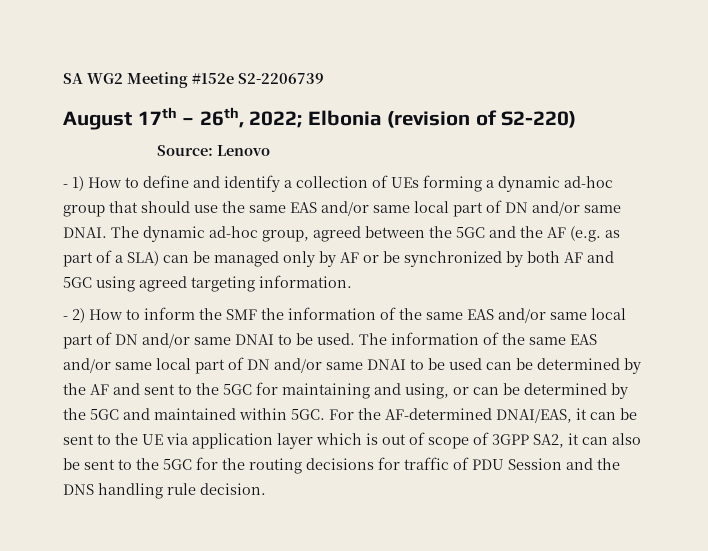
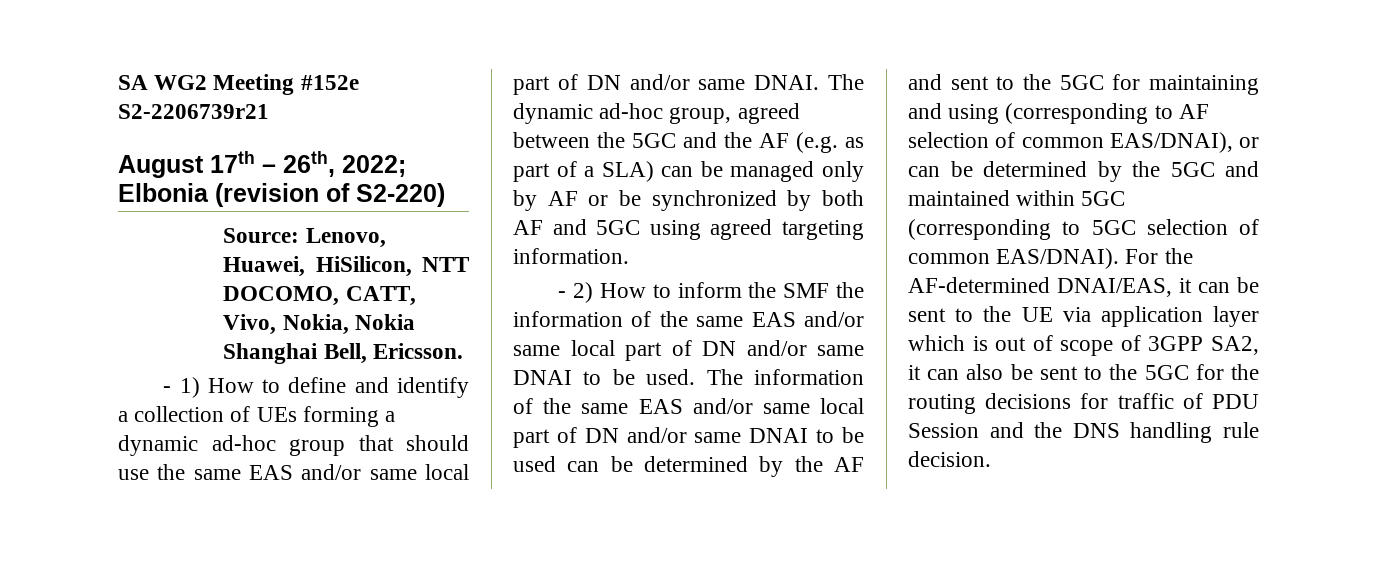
- SA WG2 Meeting #152e S2-2206739
+ SA WG2 Meeting #152e S2-2206739r21
- Source: Lenovo
+ Source: Lenovo, Huawei, HiSilicon, NTT DOCOMO, CATT, Vivo, Nokia, Nokia Shanghai Bell, Ericsson.
- The information of the same EAS and/or same local part of DN and/or same DNAI to be used can be determined by the AF and sent to the 5GC for maintaining and using, or can be determined by the 5GC and maintained within 5GC.
+ The information of the same EAS and/or same local part of DN and/or same DNAI to be used can be determined by the AF and sent to the 5GC for maintaining and using (corresponding to AF selection of common EAS/DNAI), or can be determined by the 5GC and maintained within 5GC (corresponding to 5GC selection of common EAS/DNAI).

